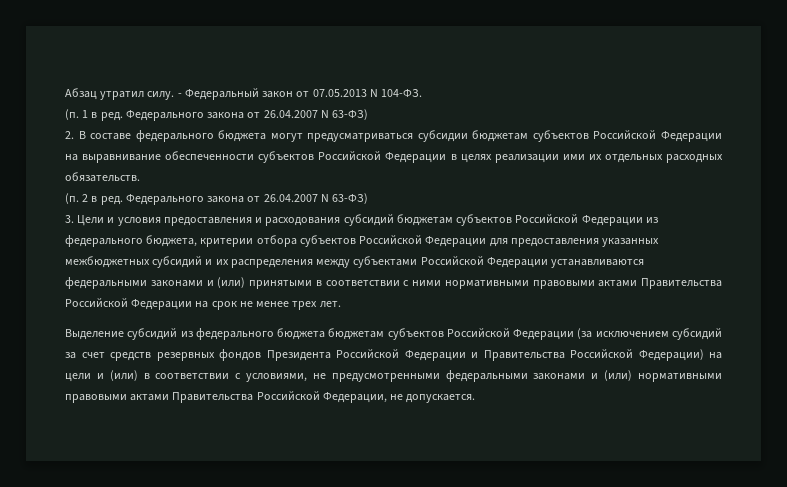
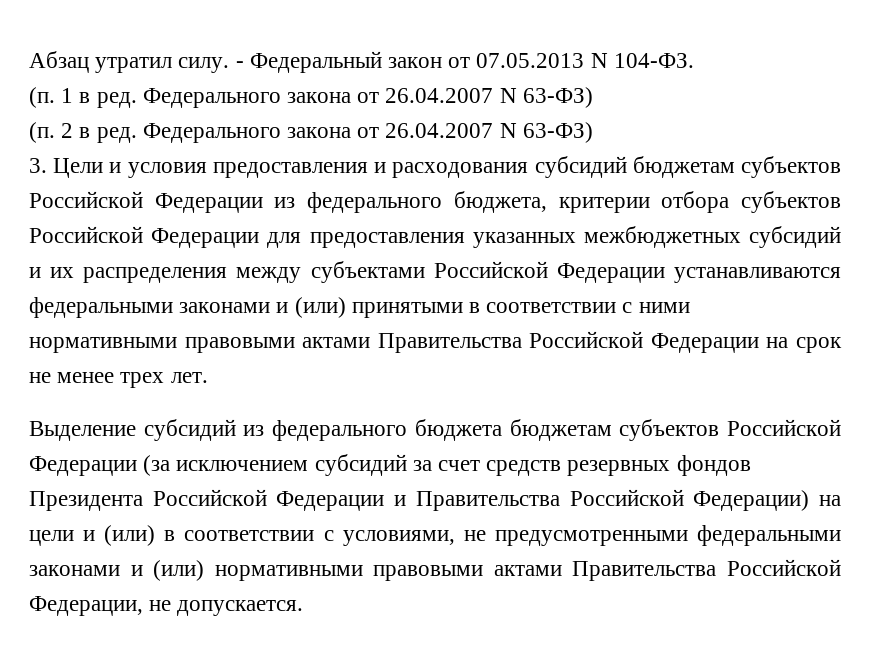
- 2. В составе федерального бюджета могут предусматриваться субсидии бюджетам субъектов Российской Федерации на выравнивание обеспеченности субъектов Российской Федерации в целях реализации ими их отдельных расходных обязательств.

